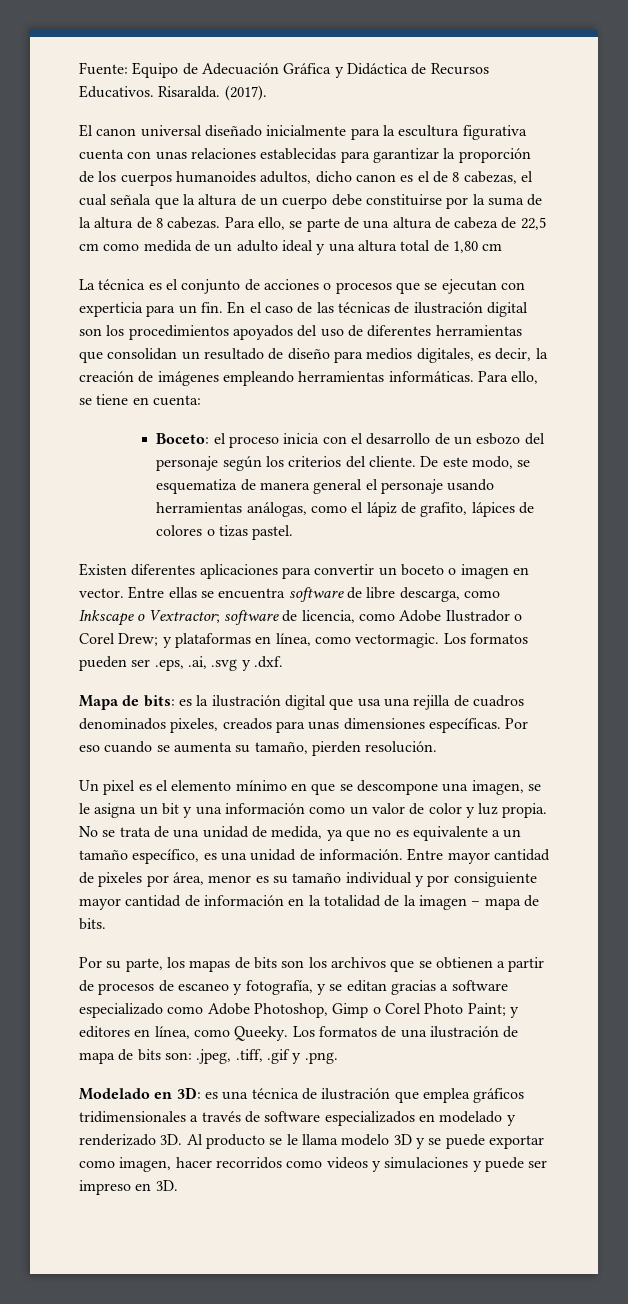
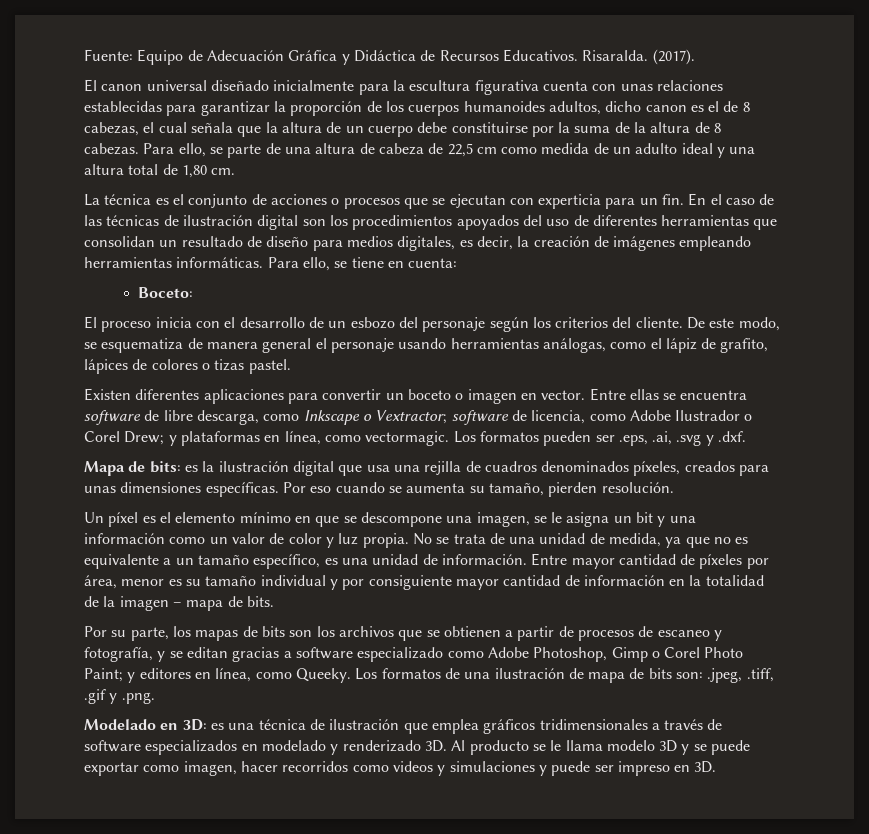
- Para ello, se parte de una altura de cabeza de 22,5 cm como medida de un adulto ideal y una altura total de 1,80 cm
+ Para ello, se parte de una altura de cabeza de 22,5 cm como medida de un adulto ideal y una altura total de 1,80 cm.
- Boceto: el proceso inicia con el desarrollo de un esbozo del personaje según los criterios del cliente.
+ Boceto:
+ El proceso inicia con el desarrollo de un esbozo del personaje según los criterios del cliente.
- Mapa de bits: es la ilustración digital que usa una rejilla de cuadros denominados pixeles, creados para unas dimensiones específicas.
+ Mapa de bits: es la ilustración digital que usa una rejilla de cuadros denominados píxeles, creados para unas dimensiones específicas.
- Un pixel es el elemento mínimo en que se descompone una imagen, se le asigna un bit y una información como un valor de color y luz propia.
+ Un píxel es el elemento mínimo en que se descompone una imagen, se le asigna un bit y una información como un valor de color y luz propia.
- Entre mayor cantidad de pixeles por área, menor es su tamaño individual y por consiguiente mayor cantidad de información en la totalidad de la imagen – mapa de bits.
+ Entre mayor cantidad de píxeles por área, menor es su tamaño individual y por consiguiente mayor cantidad de información en la totalidad de la imagen – mapa de bits.

